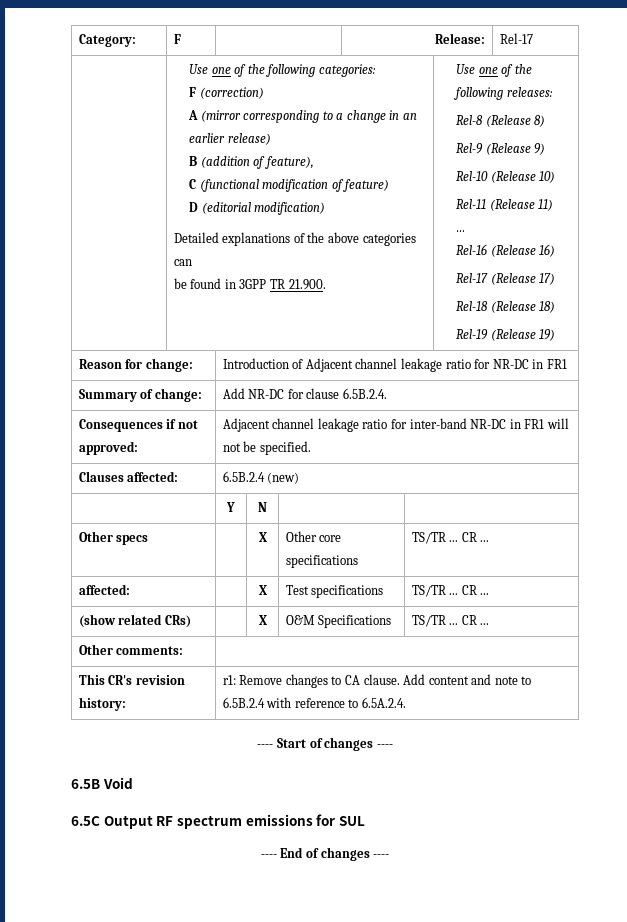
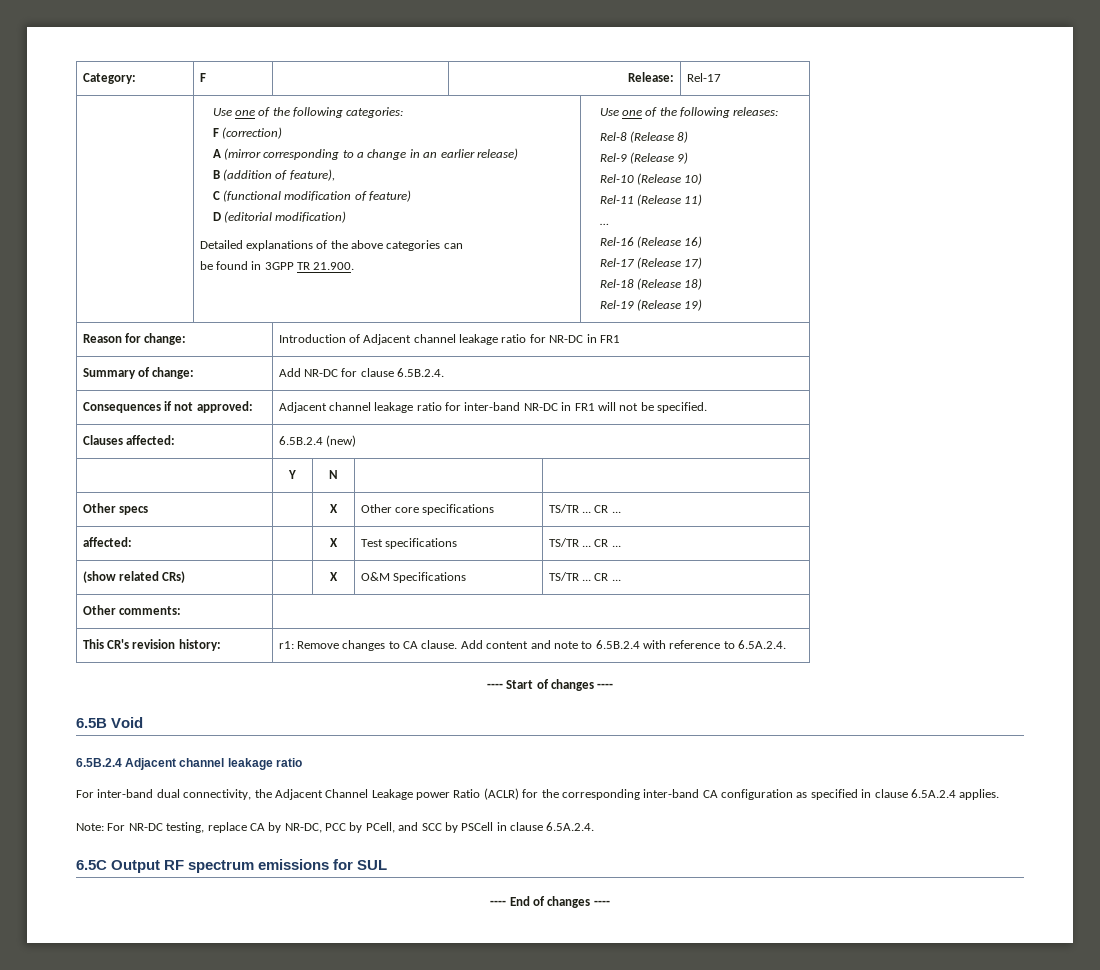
+ 6.5B.2.4 Adjacent channel leakage ratio
+ For inter-band dual connectivity, the Adjacent Channel Leakage power Ratio (ACLR) for the corresponding inter-band CA configuration as specified in clause 6.5A.2.4 applies.
+ Note: For NR-DC testing, replace CA by NR-DC, PCC by PCell, and SCC by PSCell in clause 6.5A.2.4.

